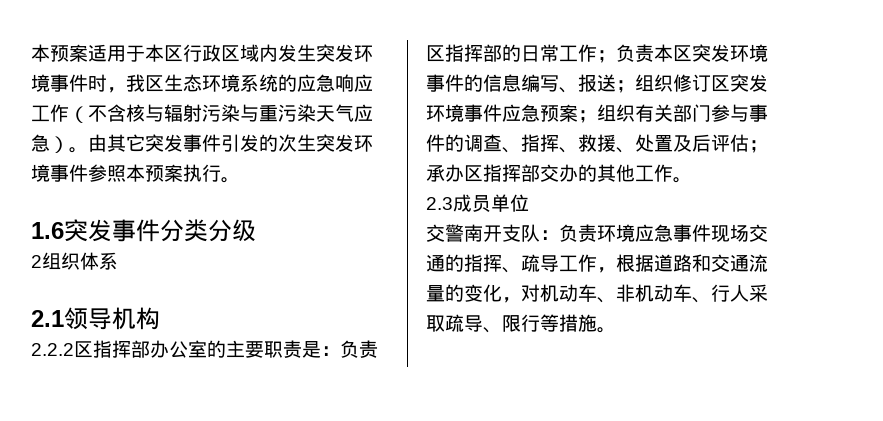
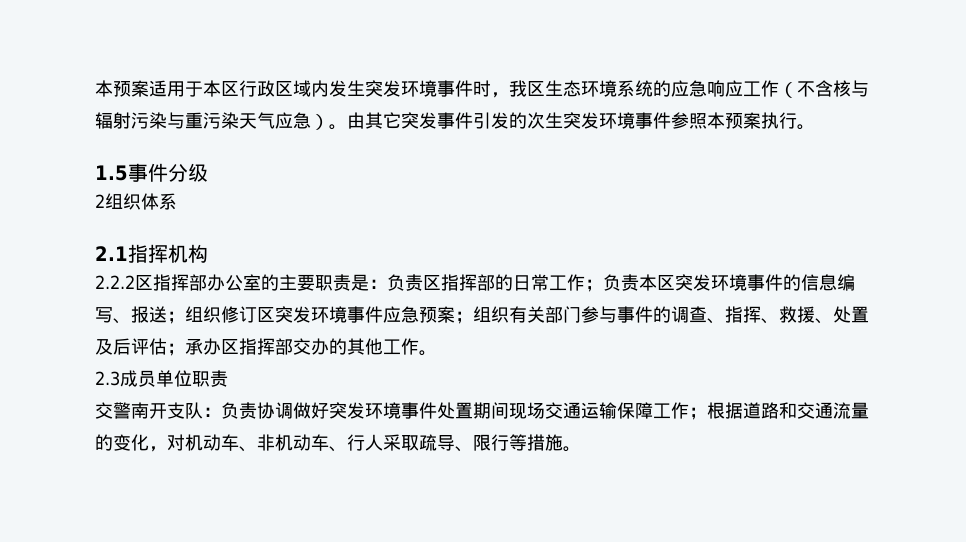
- 1.6突发事件分类分级
+ 1.5事件分级
- 2.1领导机构
+ 2.1指挥机构
- 2.3成员单位
+ 2.3成员单位职责
- 交警南开支队：负责环境应急事件现场交通的指挥、疏导工作，根据道路和交通流量的变化，对机动车、非机动车、行人采取疏导、限行等措施。
+ 交警南开支队：负责协调做好突发环境事件处置期间现场交通运输保障工作；根据道路和交通流量的变化，对机动车、非机动车、行人采取疏导、限行等措施。

